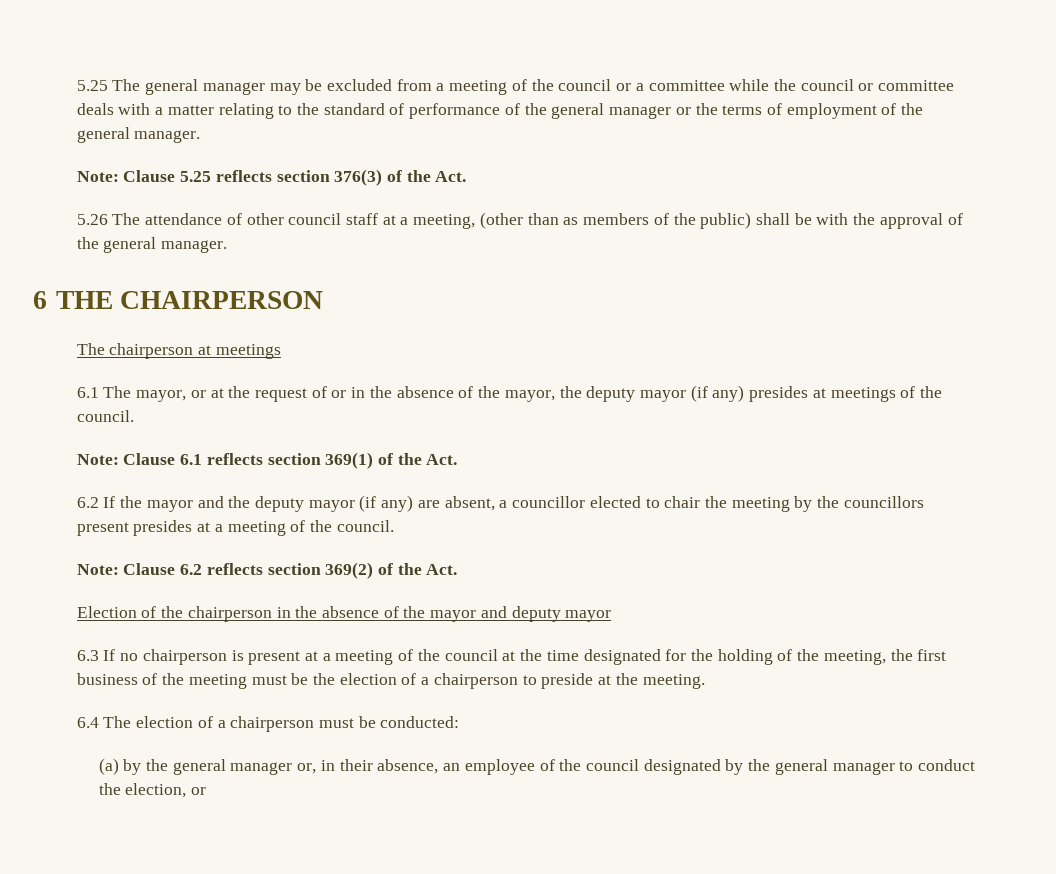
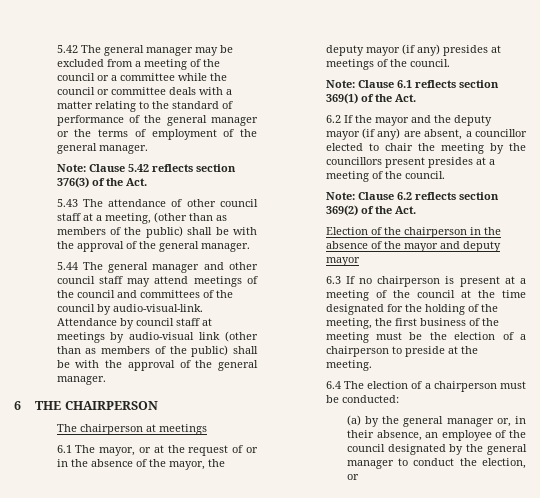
- 5.25 The general manager may be excluded from a meeting of the council or a committee while the council or committee deals with a matter relating to the standard of performance of the general manager or the terms of employment of the general manager.
+ 5.42 The general manager may be excluded from a meeting of the council or a committee while the council or committee deals with a matter relating to the standard of performance of the general manager or the terms of employment of the general manager.
- Note: Clause 5.25 reflects section 376(3) of the Act.
+ Note: Clause 5.42 reflects section 376(3) of the Act.
- 5.26 The attendance of other council staff at a meeting, (other than as members of the public) shall be with the approval of the general manager.
+ 5.43 The attendance of other council staff at a meeting, (other than as members of the public) shall be with the approval of the general manager.
+ 5.44 The general manager and other council staff may attend meetings of the council and committees of the council by audio-visual-link. Attendance by council staff at meetings by audio-visual link (other than as members of the public) shall be with the approval of the general manager.

